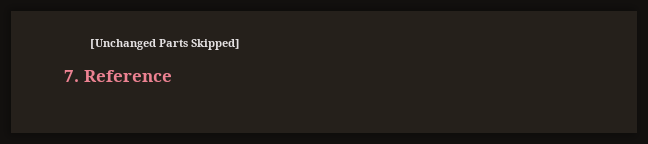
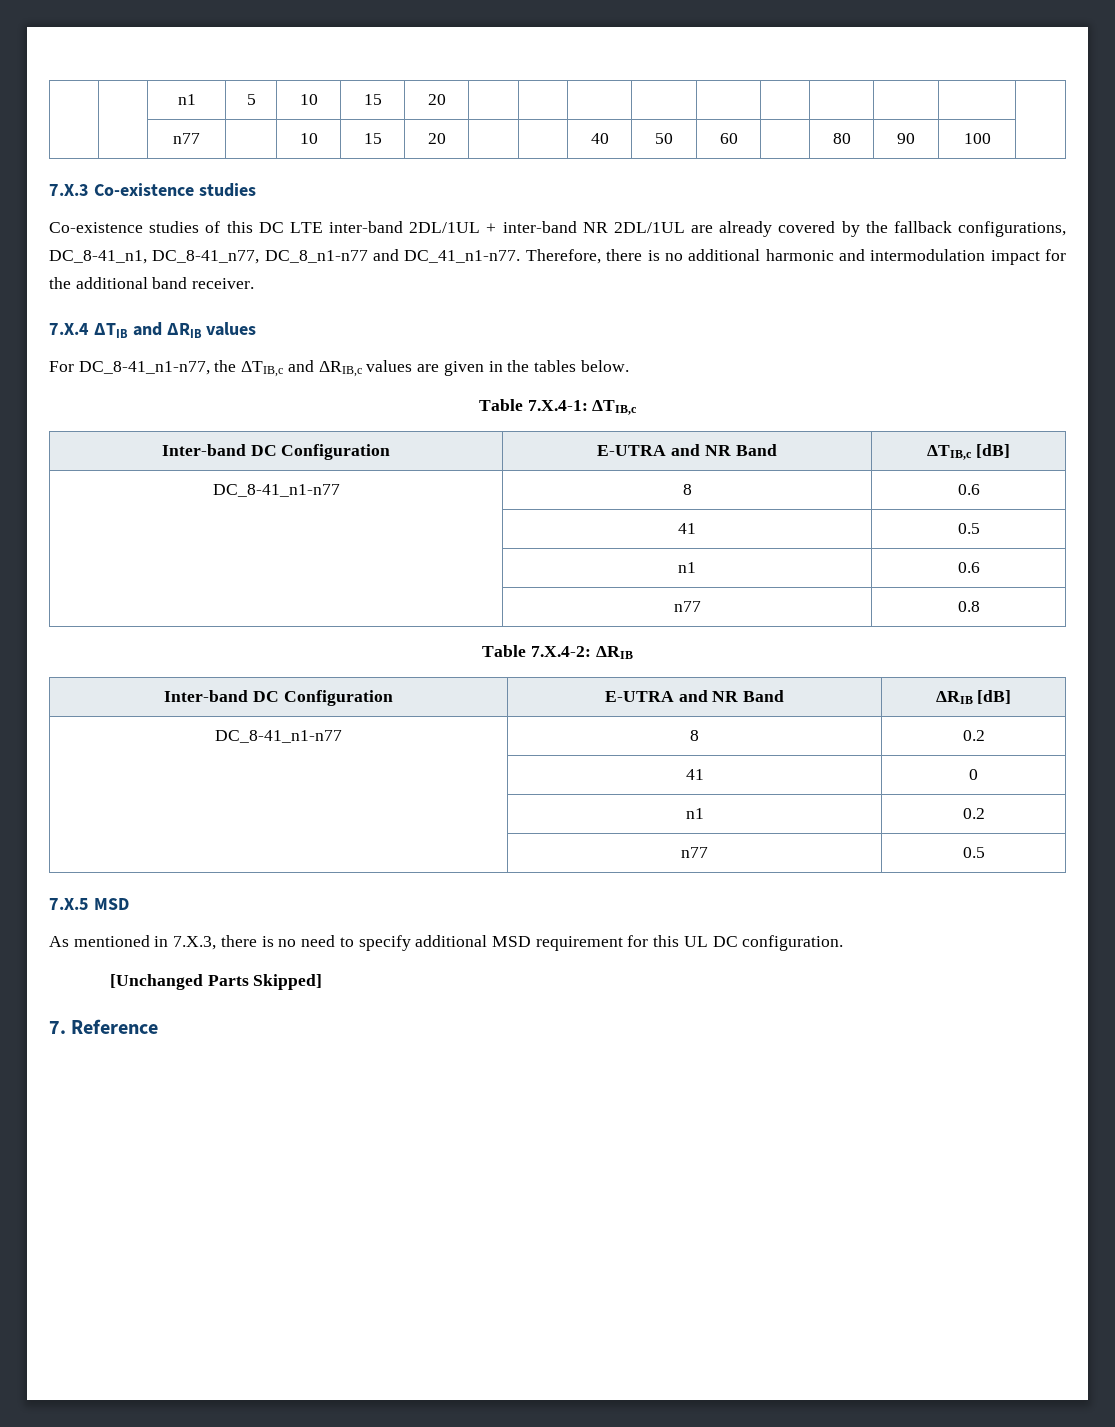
+ | | n1 | 5 | 10 | 15 | 20 | | | | | | | | | |
+ | | n77 | | 10 | 15 | 20 | | | 40 | 50 | 60 | | 80 | 90 | 100 |
+ 7.X.3 Co-existence studies
+ Co-existence studies of this DC LTE inter-band 2DL/1UL + inter-band NR 2DL/1UL are already covered by the fallback configurations, DC_8-41_n1, DC_8-41_n77, DC_8_n1-n77 and DC_41_n1-n77. Therefore, there is no additional harmonic and intermodulation impact for the additional band receiver.
+ 7.X.4 ∆TIB and ∆RIB values
+ For DC_8-41_n1-n77, the ΔTIB,c and ΔRIB,c values are given in the tables below.
+ Table 7.X.4-1: ΔTIB,c
+ Inter-band DC Configuration | E-UTRA and NR Band | ΔTIB,c [dB]
+ DC_8-41_n1-n77 | 8 | 0.6
+ | 41 | 0.5
+ | n1 | 0.6
+ | n77 | 0.8
+ Table 7.X.4-2: ΔRIB
+ Inter-band DC Configuration | E-UTRA and NR Band | ΔRIB [dB]
+ DC_8-41_n1-n77 | 8 | 0.2
+ | 41 | 0
+ | n1 | 0.2
+ | n77 | 0.5
+ 7.X.5 MSD
+ As mentioned in 7.X.3, there is no need to specify additional MSD requirement for this UL DC configuration.

